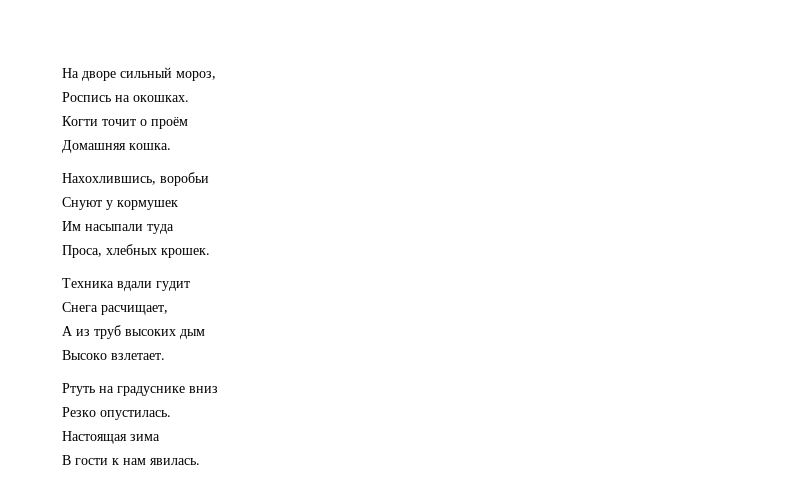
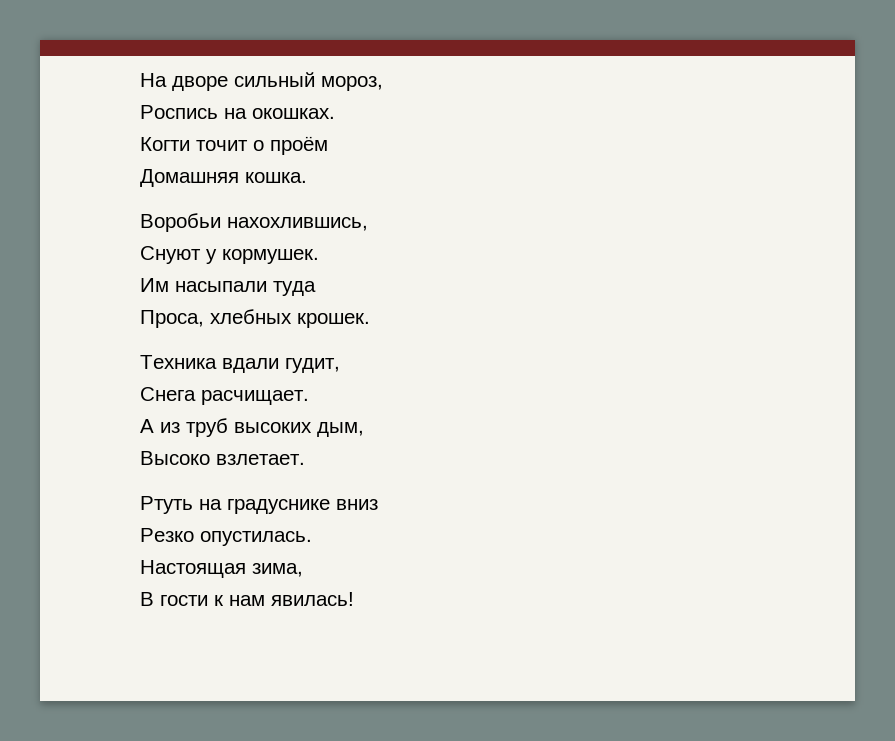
- Нахохлившись, воробьи
+ Воробьи нахохлившись,
- Снуют у кормушек
+ Снуют у кормушек.
- Техника вдали гудит
+ Техника вдали гудит,
- Снега расчищает,
+ Снега расчищает.
- А из труб высоких дым
+ А из труб высоких дым,
- Настоящая зима
+ Настоящая зима,
- В гости к нам явилась.
+ В гости к нам явилась!

